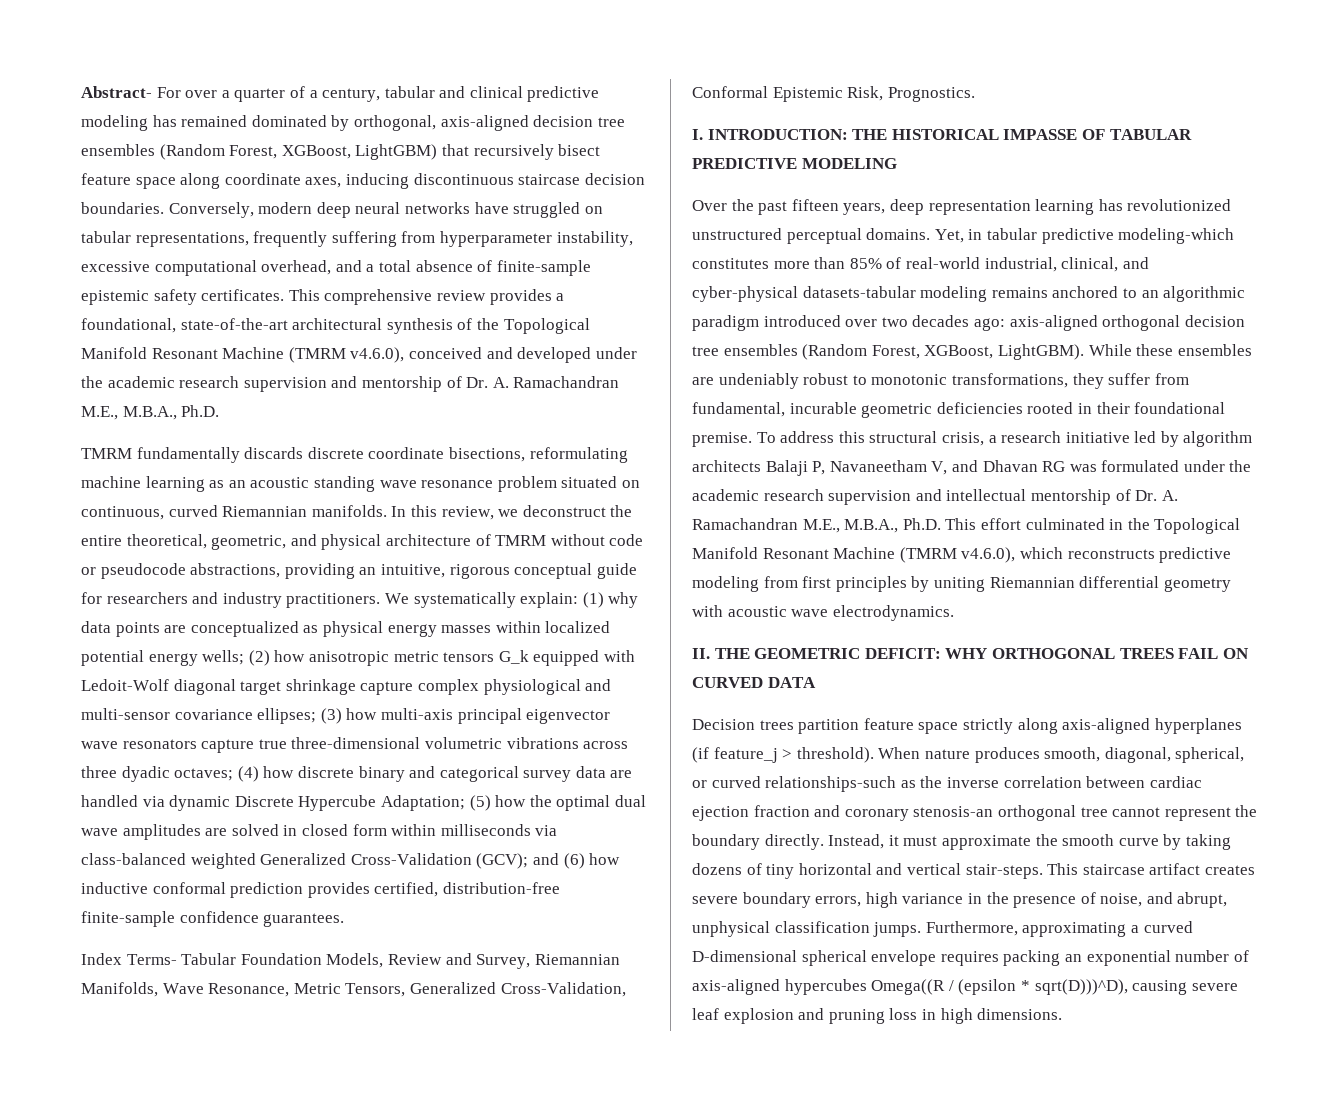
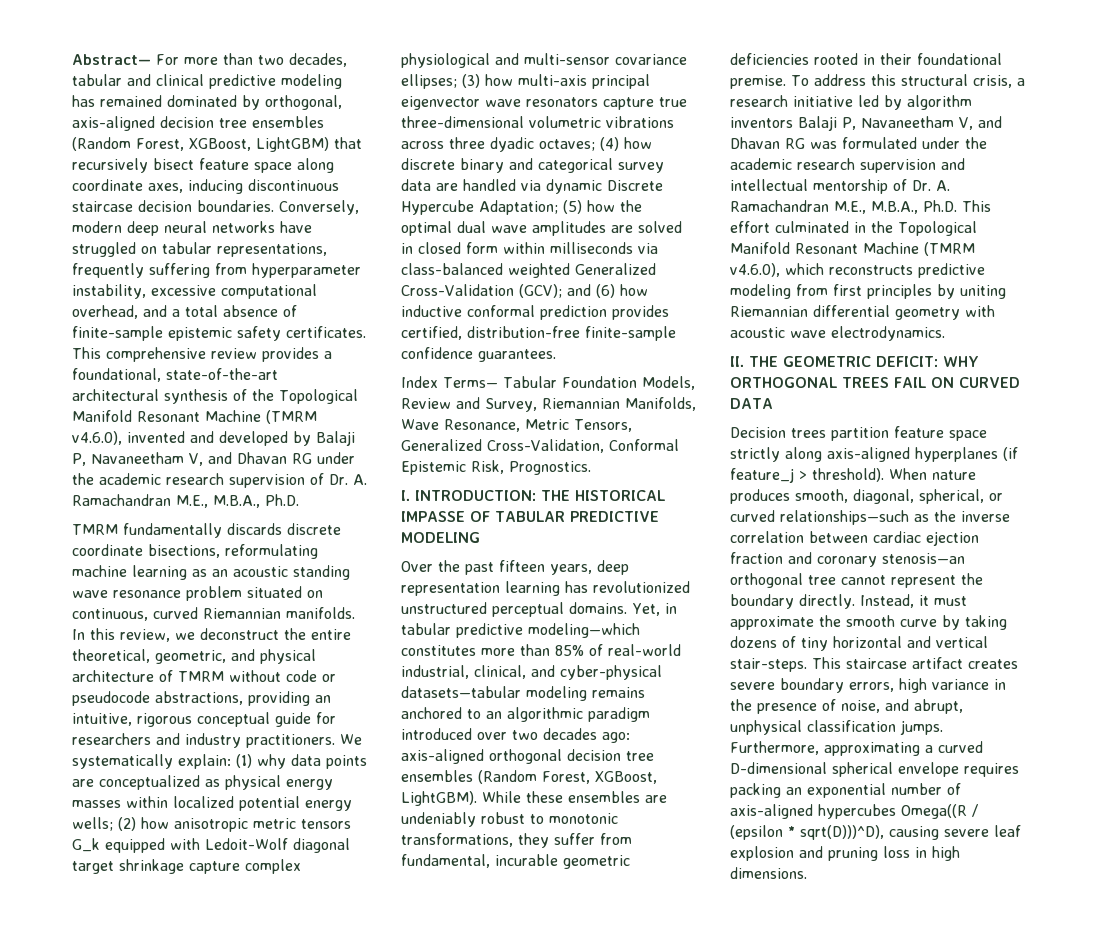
- Abstract- For over a quarter of a century, tabular and clinical predictive modeling has remained dominated by orthogonal, axis-aligned decision tree ensembles (Random Forest, XGBoost, LightGBM) that recursively bisect feature space along coordinate axes, inducing discontinuous staircase decision boundaries.
+ Abstract— For more than two decades, tabular and clinical predictive modeling has remained dominated by orthogonal, axis-aligned decision tree ensembles (Random Forest, XGBoost, LightGBM) that recursively bisect feature space along coordinate axes, inducing discontinuous staircase decision boundaries.
- This comprehensive review provides a foundational, state-of-the-art architectural synthesis of the Topological Manifold Resonant Machine (TMRM v4.6.0), conceived and developed under the academic research supervision and mentorship of Dr. A. Ramachandran M.E., M.B.A., Ph.D.
+ This comprehensive review provides a foundational, state-of-the-art architectural synthesis of the Topological Manifold Resonant Machine (TMRM v4.6.0), invented and developed by Balaji P, Navaneetham V, and Dhavan RG under the academic research supervision of Dr. A. Ramachandran M.E., M.B.A., Ph.D.
- Index Terms- Tabular Foundation Models, Review and Survey, Riemannian Manifolds, Wave Resonance, Metric Tensors, Generalized Cross-Validation, Conformal Epistemic Risk, Prognostics.
+ Index Terms— Tabular Foundation Models, Review and Survey, Riemannian Manifolds, Wave Resonance, Metric Tensors, Generalized Cross-Validation, Conformal Epistemic Risk, Prognostics.
- Yet, in tabular predictive modeling-which constitutes more than 85% of real-world industrial, clinical, and cyber-physical datasets-tabular modeling remains anchored to an algorithmic paradigm introduced over two decades ago: axis-aligned orthogonal decision tree ensembles (Random Forest, XGBoost, LightGBM).
+ Yet, in tabular predictive modeling—which constitutes more than 85% of real-world industrial, clinical, and cyber-physical datasets—tabular modeling remains anchored to an algorithmic paradigm introduced over two decades ago: axis-aligned orthogonal decision tree ensembles (Random Forest, XGBoost, LightGBM).
- To address this structural crisis, a research initiative led by algorithm architects Balaji P, Navaneetham V, and Dhavan RG was formulated under the academic research supervision and intellectual mentorship of Dr. A. Ramachandran M.E., M.B.A., Ph.D. This effort culminated in the Topological Manifold Resonant Machine (TMRM v4.6.0), which reconstructs predictive modeling from first principles by uniting Riemannian differential geometry with acoustic wave electrodynamics.
+ To address this structural crisis, a research initiative led by algorithm inventors Balaji P, Navaneetham V, and Dhavan RG was formulated under the academic research supervision and intellectual mentorship of Dr. A. Ramachandran M.E., M.B.A., Ph.D. This effort culminated in the Topological Manifold Resonant Machine (TMRM v4.6.0), which reconstructs predictive modeling from first principles by uniting Riemannian differential geometry with acoustic wave electrodynamics.
- When nature produces smooth, diagonal, spherical, or curved relationships-such as the inverse correlation between cardiac ejection fraction and coronary stenosis-an orthogonal tree cannot represent the boundary directly.
+ When nature produces smooth, diagonal, spherical, or curved relationships—such as the inverse correlation between cardiac ejection fraction and coronary stenosis—an orthogonal tree cannot represent the boundary directly.

